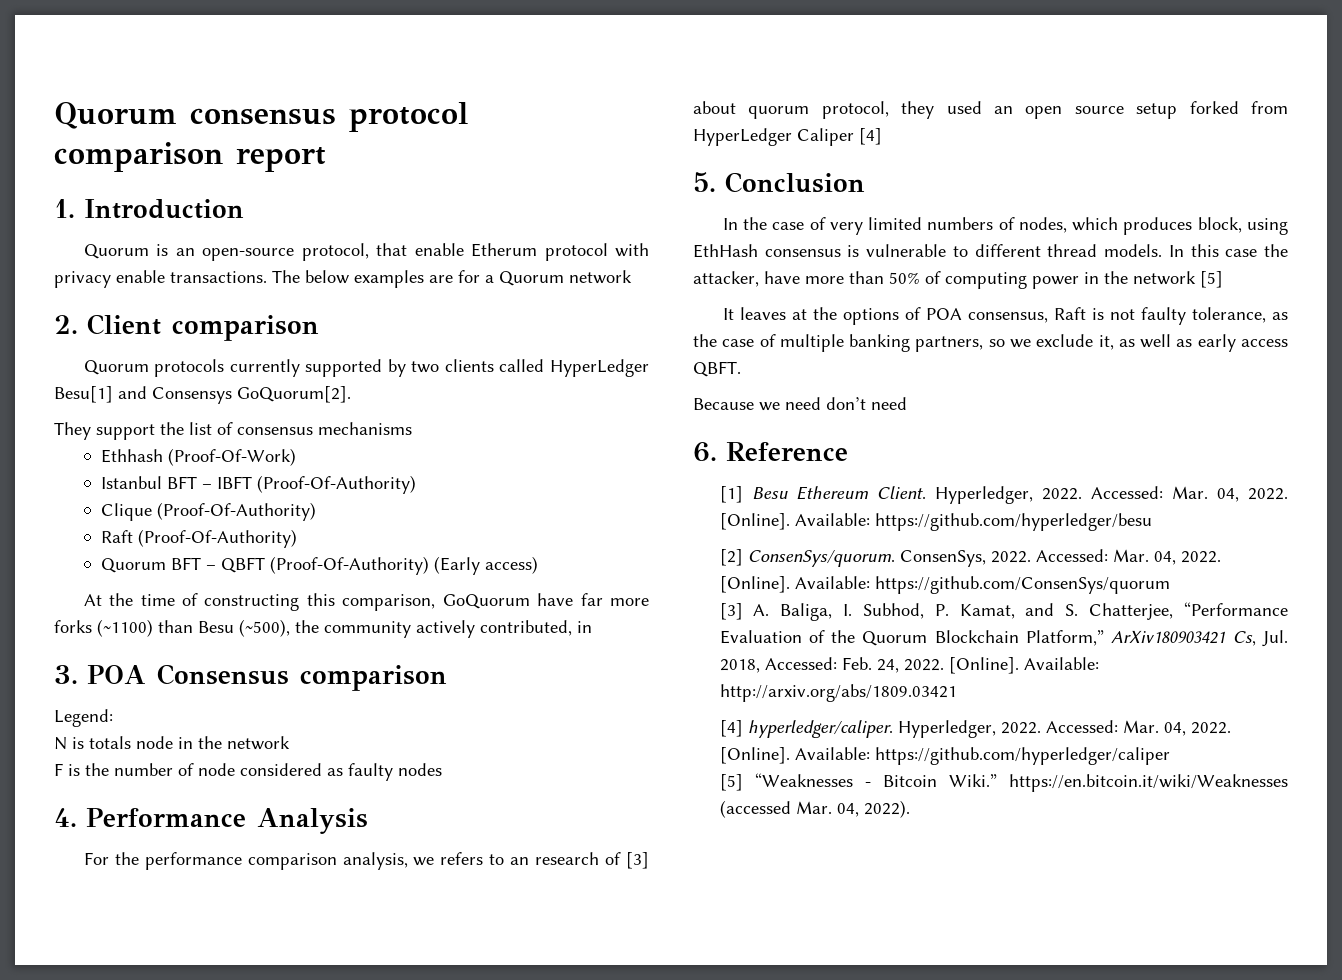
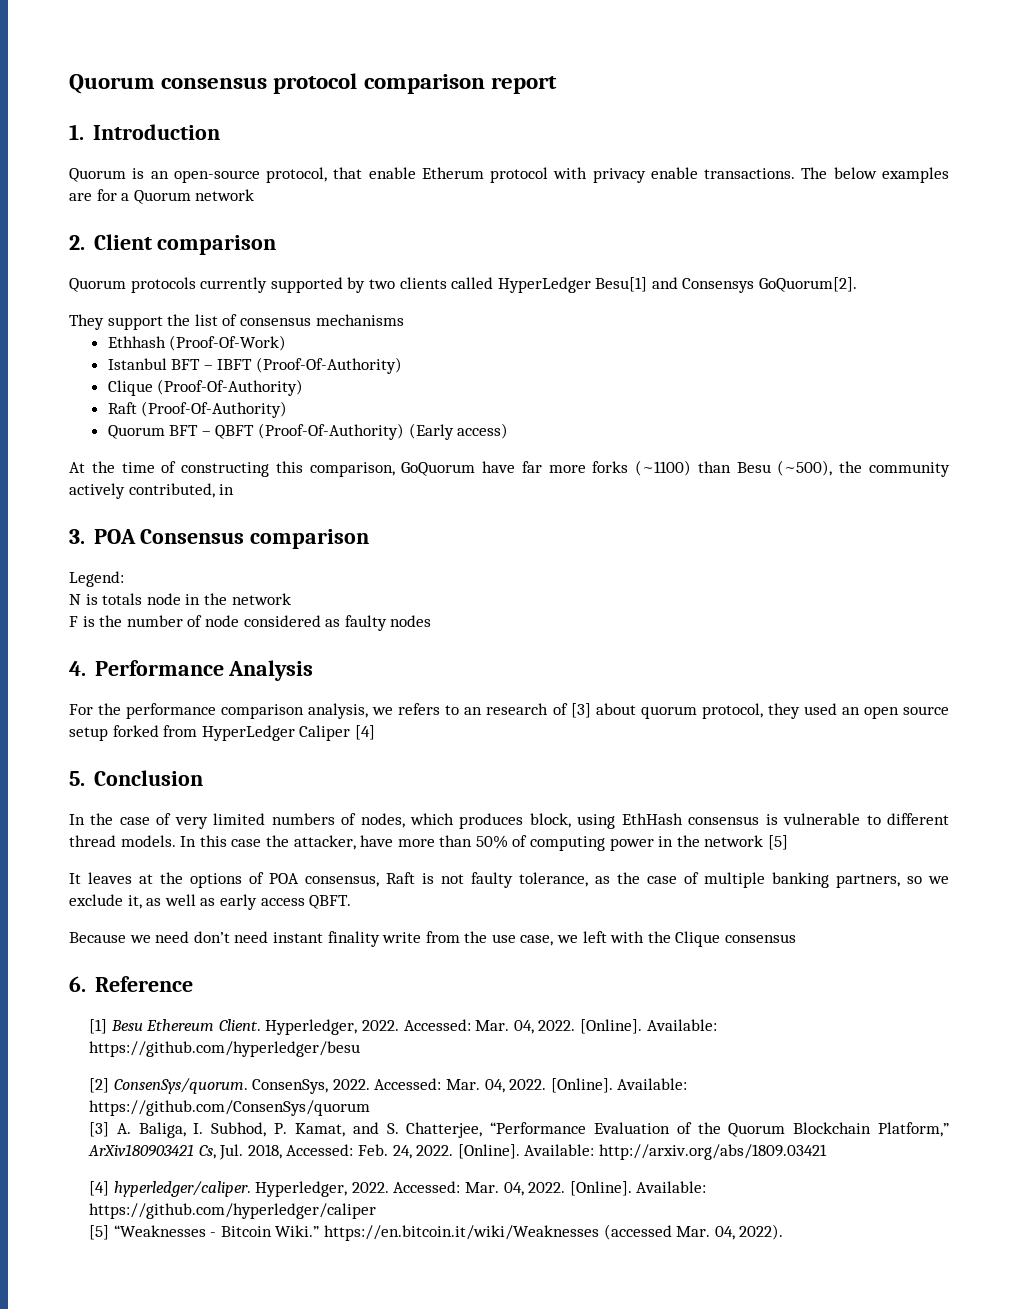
- Because we need don’t need
+ Because we need don’t need instant finality write from the use case, we left with the Clique consensus

